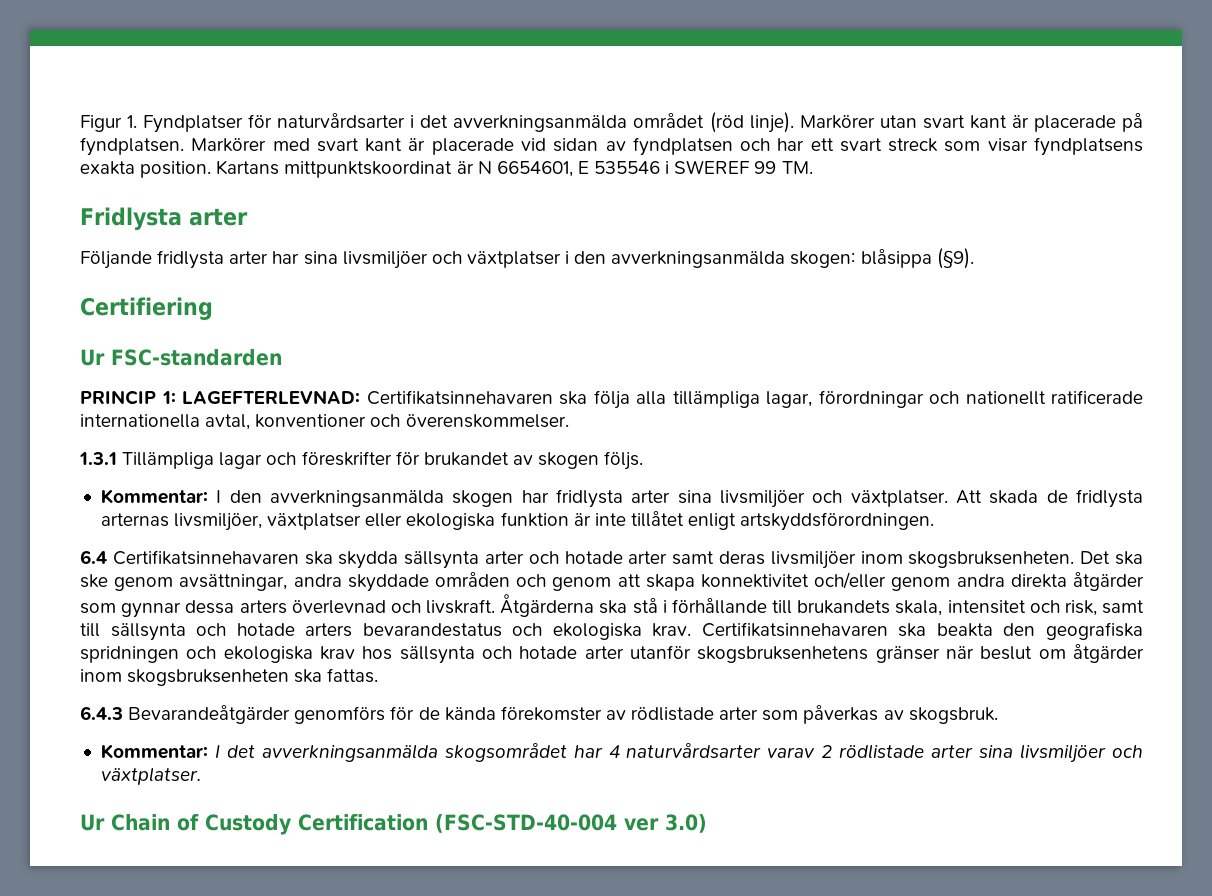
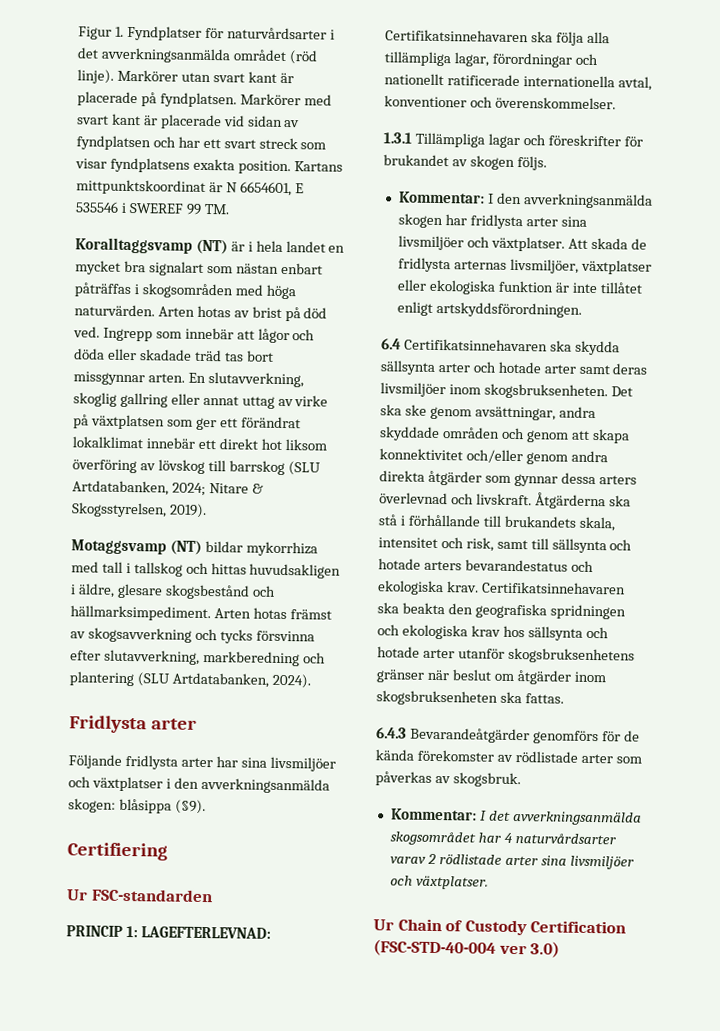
+ Koralltaggsvamp (NT) är i hela landet en mycket bra signalart som nästan enbart påträffas i skogsområden med höga naturvärden. Arten hotas av brist på död ved. Ingrepp som innebär att lågor och döda eller skadade träd tas bort missgynnar arten. En slutavverkning, skoglig gallring eller annat uttag av virke på växtplatsen som ger ett förändrat lokalklimat innebär ett direkt hot liksom överföring av lövskog till barrskog (SLU Artdatabanken, 2024; Nitare & Skogsstyrelsen, 2019).
+ Motaggsvamp (NT) bildar mykorrhiza med tall i tallskog och hittas huvudsakligen i äldre, glesare skogsbestånd och hällmarksimpediment. Arten hotas främst av skogsavverkning och tycks försvinna efter slutavverkning, markberedning och plantering (SLU Artdatabanken, 2024).

